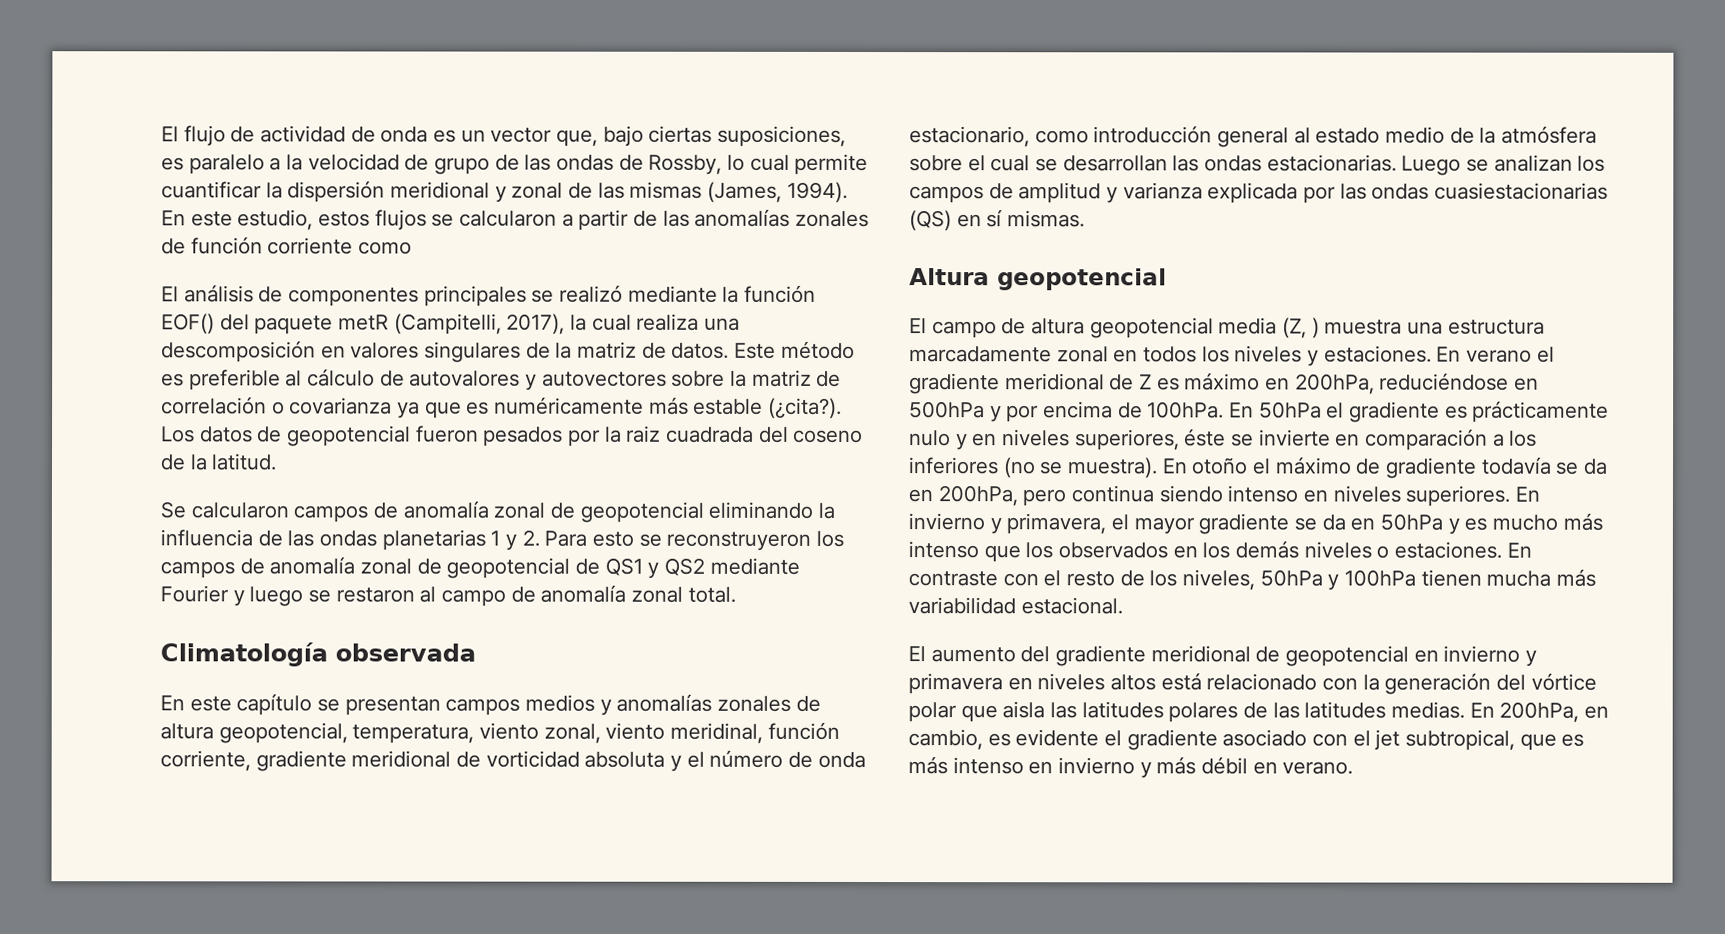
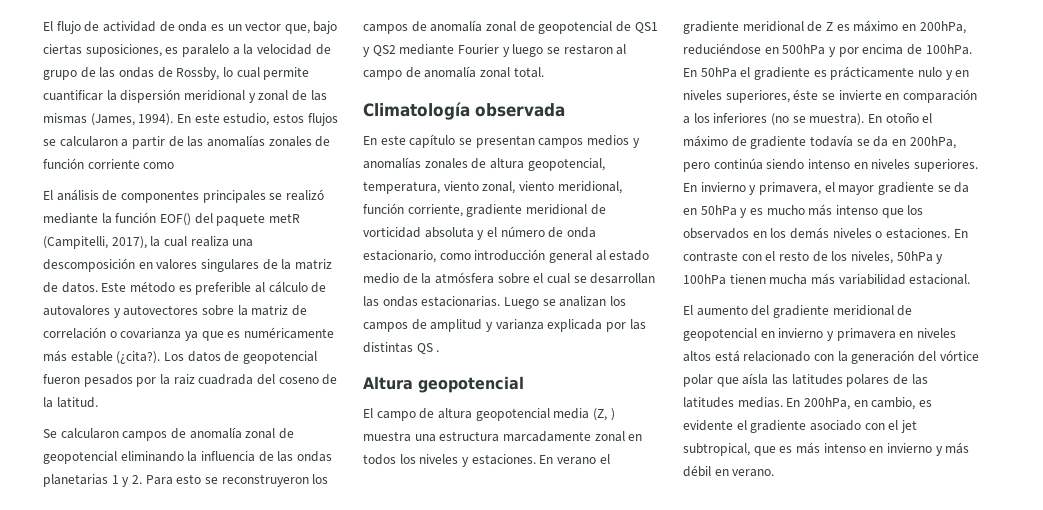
- En este capítulo se presentan campos medios y anomalías zonales de altura geopotencial, temperatura, viento zonal, viento meridinal, función corriente, gradiente meridional de vorticidad absoluta y el número de onda estacionario, como introducción general al estado medio de la atmósfera sobre el cual se desarrollan las ondas estacionarias.
+ En este capítulo se presentan campos medios y anomalías zonales de altura geopotencial, temperatura, viento zonal, viento meridional, función corriente, gradiente meridional de vorticidad absoluta y el número de onda estacionario, como introducción general al estado medio de la atmósfera sobre el cual se desarrollan las ondas estacionarias.
- Luego se analizan los campos de amplitud y varianza explicada por las ondas cuasiestacionarias (QS) en sí mismas.
+ Luego se analizan los campos de amplitud y varianza explicada por las distintas QS .
- En otoño el máximo de gradiente todavía se da en 200hPa, pero continua siendo intenso en niveles superiores.
+ En otoño el máximo de gradiente todavía se da en 200hPa, pero continúa siendo intenso en niveles superiores.
- El aumento del gradiente meridional de geopotencial en invierno y primavera en niveles altos está relacionado con la generación del vórtice polar que aisla las latitudes polares de las latitudes medias.
+ El aumento del gradiente meridional de geopotencial en invierno y primavera en niveles altos está relacionado con la generación del vórtice polar que aísla las latitudes polares de las latitudes medias.

